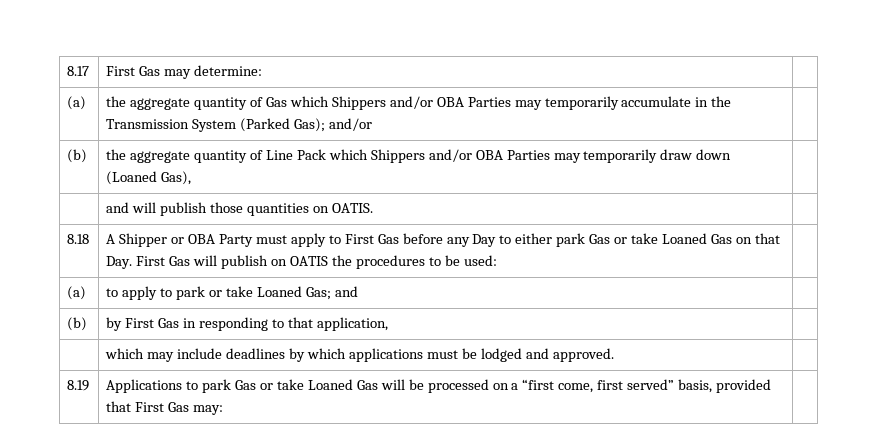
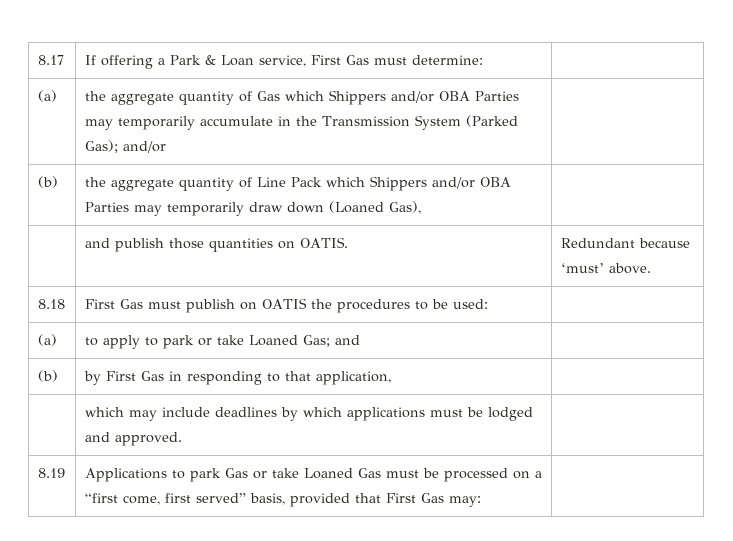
- 8.17 | First Gas may determine: |
+ 8.17 | If offering a Park & Loan service, First Gas must determine: |
- | and will publish those quantities on OATIS. |
- 8.18 | A Shipper or OBA Party must apply to First Gas before any Day to either park Gas or take Loaned Gas on that Day. First Gas will publish on OATIS the procedures to be used: |
+ | and publish those quantities on OATIS. | Redundant because ‘must’ above.
+ 8.18 | First Gas must publish on OATIS the procedures to be used: |
- 8.19 | Applications to park Gas or take Loaned Gas will be processed on a “first come, first served” basis, provided that First Gas may: |
+ 8.19 | Applications to park Gas or take Loaned Gas must be processed on a “first come, first served” basis, provided that First Gas may: |

